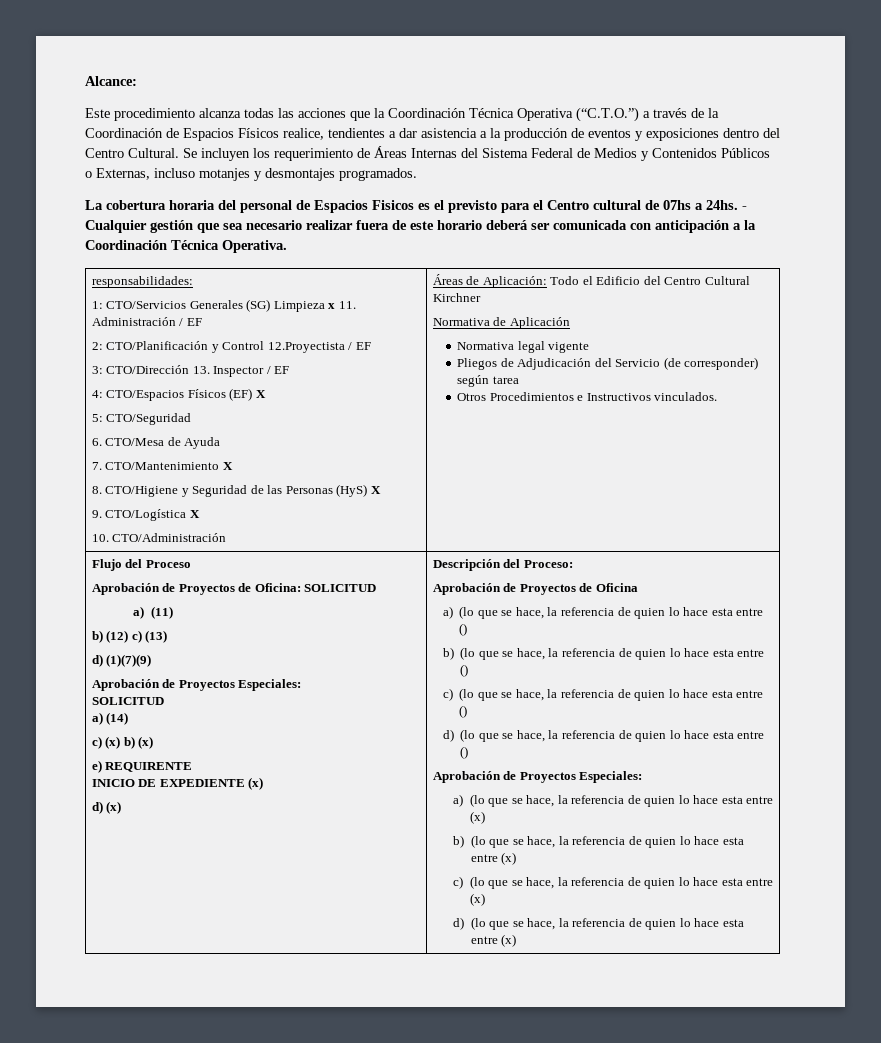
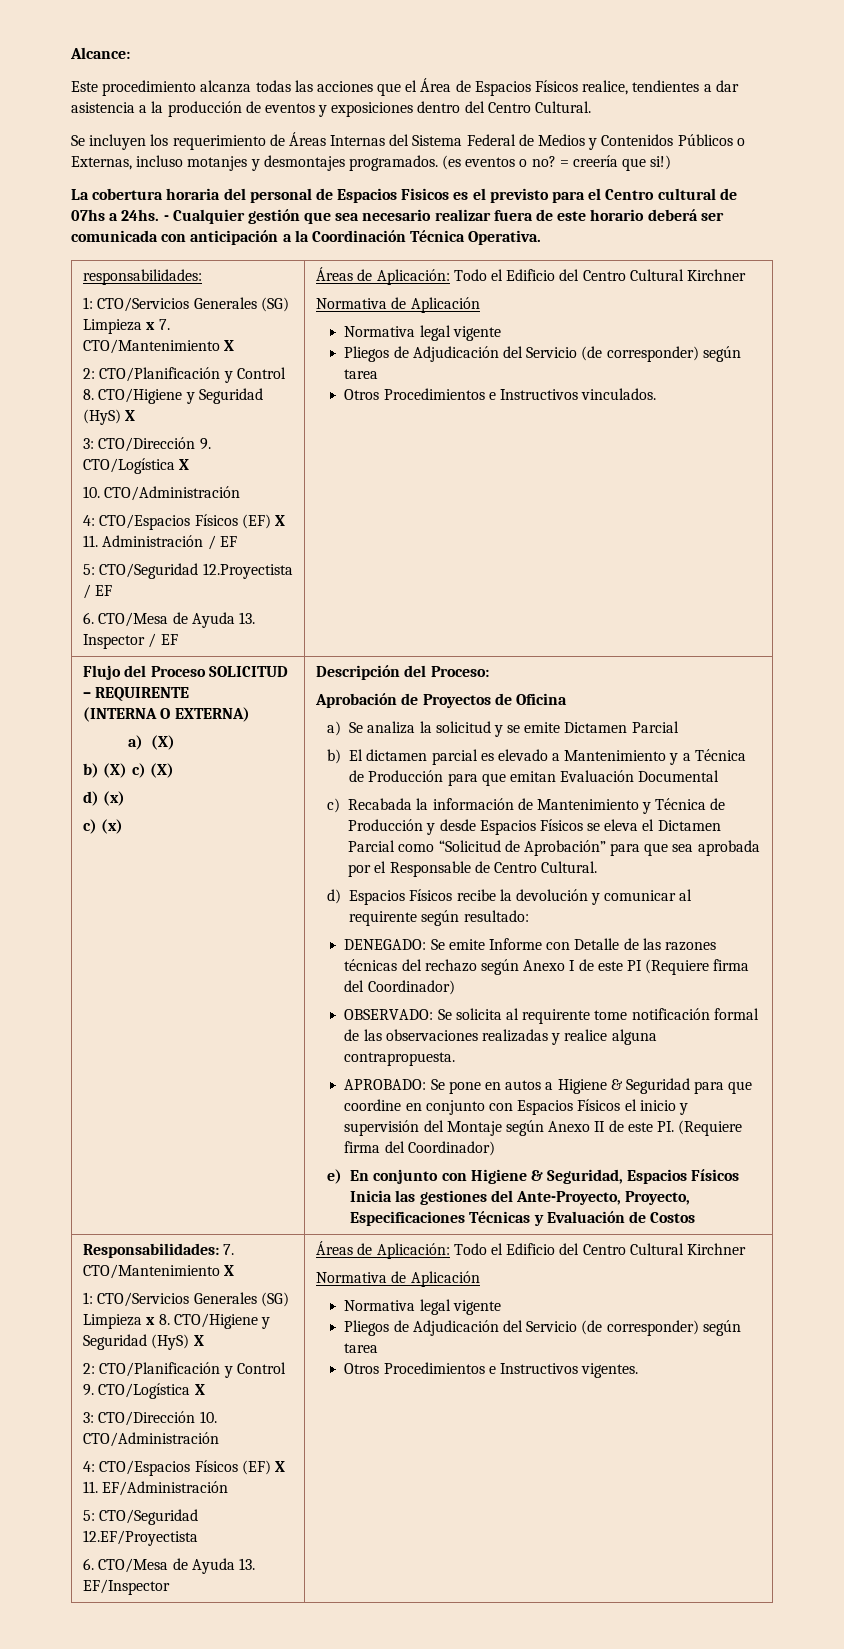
- Este procedimiento alcanza todas las acciones que la Coordinación Técnica Operativa (“C.T.O.”) a través de la Coordinación de Espacios Físicos realice, tendientes a dar asistencia a la producción de eventos y exposiciones dentro del Centro Cultural. Se incluyen los requerimiento de Áreas Internas del Sistema Federal de Medios y Contenidos Públicos o Externas, incluso motanjes y desmontajes programados.
+ Este procedimiento alcanza todas las acciones que el Área de Espacios Físicos realice, tendientes a dar asistencia a la producción de eventos y exposiciones dentro del Centro Cultural.
+ Se incluyen los requerimiento de Áreas Internas del Sistema Federal de Medios y Contenidos Públicos o Externas, incluso motanjes y desmontajes programados. (es eventos o no? = creería que si!)
- 1: CTO/Servicios Generales (SG) Limpieza x 11. Administración / EF
- 2: CTO/Planificación y Control 12.Proyectista / EF
- 3: CTO/Dirección 13. Inspector / EF
- 4: CTO/Espacios Físicos (EF) X
- 5: CTO/Seguridad
- 6. CTO/Mesa de Ayuda
- 7. CTO/Mantenimiento X
- 8. CTO/Higiene y Seguridad de las Personas (HyS) X
- 9. CTO/Logística X
+ 1: CTO/Servicios Generales (SG) Limpieza x 7. CTO/Mantenimiento X
+ 2: CTO/Planificación y Control 8. CTO/Higiene y Seguridad (HyS) X
+ 3: CTO/Dirección 9. CTO/Logística X
  10. CTO/Administración
+ 4: CTO/Espacios Físicos (EF) X 11. Administración / EF
+ 5: CTO/Seguridad 12.Proyectista / EF
+ 6. CTO/Mesa de Ayuda 13. Inspector / EF
- Flujo del Proceso
- Aprobación de Proyectos de Oficina: SOLICITUD
- a) (11)
- b) (12) c) (13)
- d) (1)(7)(9)
- Aprobación de Proyectos Especiales:
- SOLICITUD
- a) (14)
- c) (x) b) (x)
- e) REQUIRENTE
- INICIO DE EXPEDIENTE (x)
+ Flujo del Proceso SOLICITUD – REQUIRENTE
+ (INTERNA O EXTERNA)
+ a) (X)
+ b) (X) c) (X)
  d) (x)
+ c) (x)
- a) (lo que se hace, la referencia de quien lo hace esta entre ()
- b) (lo que se hace, la referencia de quien lo hace esta entre ()
- c) (lo que se hace, la referencia de quien lo hace esta entre ()
- d) (lo que se hace, la referencia de quien lo hace esta entre ()
- Aprobación de Proyectos Especiales:
- a) (lo que se hace, la referencia de quien lo hace esta entre (x)
- b) (lo que se hace, la referencia de quien lo hace esta entre (x)
- c) (lo que se hace, la referencia de quien lo hace esta entre (x)
- d) (lo que se hace, la referencia de quien lo hace esta entre (x)
+ a) Se analiza la solicitud y se emite Dictamen Parcial
+ b) El dictamen parcial es elevado a Mantenimiento y a Técnica de Producción para que emitan Evaluación Documental
+ c) Recabada la información de Mantenimiento y Técnica de Producción y desde Espacios Físicos se eleva el Dictamen Parcial como “Solicitud de Aprobación” para que sea aprobada por el Responsable de Centro Cultural.
+ d) Espacios Físicos recibe la devolución y comunicar al requirente según resultado:
+ DENEGADO: Se emite Informe con Detalle de las razones técnicas del rechazo según Anexo I de este PI (Requiere firma del Coordinador)
+ OBSERVADO: Se solicita al requirente tome notificación formal de las observaciones realizadas y realice alguna contrapropuesta.
+ APROBADO: Se pone en autos a Higiene & Seguridad para que coordine en conjunto con Espacios Físicos el inicio y supervisión del Montaje según Anexo II de este PI. (Requiere firma del Coordinador)
+ e) En conjunto con Higiene & Seguridad, Espacios Físicos Inicia las gestiones del Ante-Proyecto, Proyecto, Especificaciones Técnicas y Evaluación de Costos
+ Responsabilidades: 7. CTO/Mantenimiento X
+ 1: CTO/Servicios Generales (SG) Limpieza x 8. CTO/Higiene y Seguridad (HyS) X
+ 2: CTO/Planificación y Control 9. CTO/Logística X
+ 3: CTO/Dirección 10. CTO/Administración
+ 4: CTO/Espacios Físicos (EF) X 11. EF/Administración
+ 5: CTO/Seguridad 12.EF/Proyectista
+ 6. CTO/Mesa de Ayuda 13. EF/Inspector | Áreas de Aplicación: Todo el Edificio del Centro Cultural Kirchner
+ Normativa de Aplicación
+ Normativa legal vigente
+ Pliegos de Adjudicación del Servicio (de corresponder) según tarea
+ Otros Procedimientos e Instructivos vigentes.

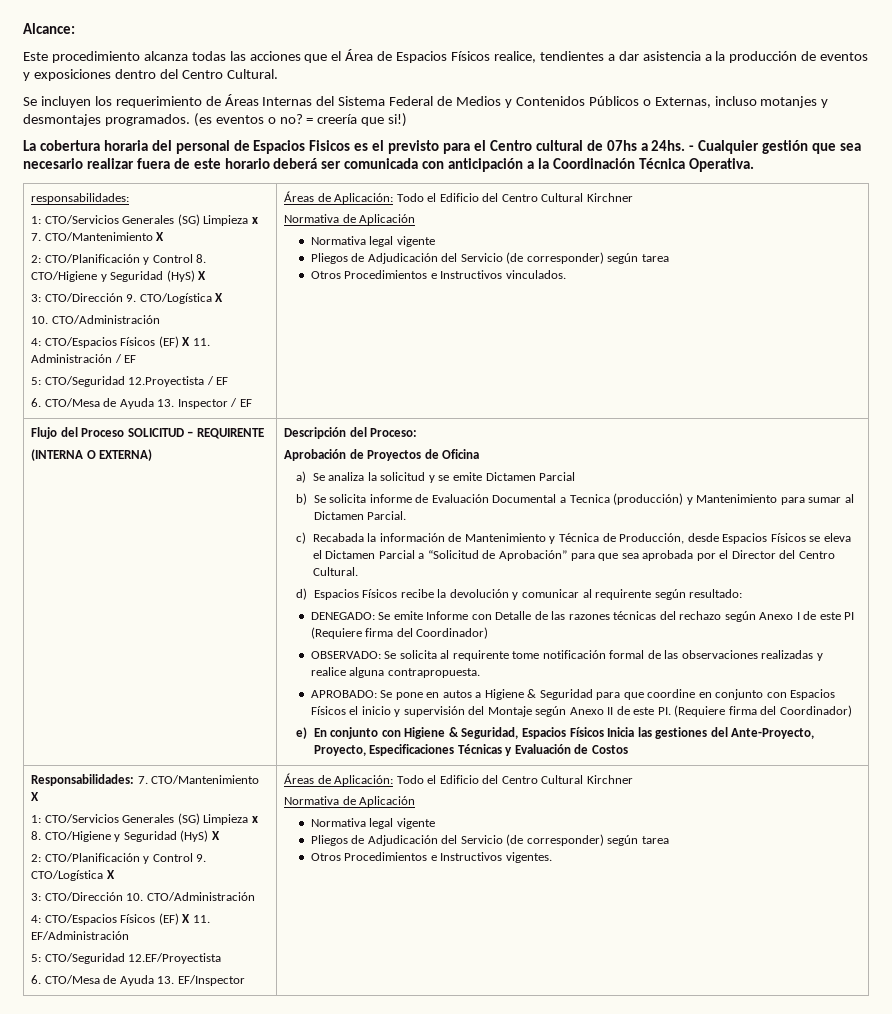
- a) (X)
- b) (X) c) (X)
- d) (x)
- c) (x)
- b) El dictamen parcial es elevado a Mantenimiento y a Técnica de Producción para que emitan Evaluación Documental
+ b) Se solicita informe de Evaluación Documental a Tecnica (producción) y Mantenimiento para sumar al Dictamen Parcial.
- c) Recabada la información de Mantenimiento y Técnica de Producción y desde Espacios Físicos se eleva el Dictamen Parcial como “Solicitud de Aprobación” para que sea aprobada por el Responsable de Centro Cultural.
+ c) Recabada la información de Mantenimiento y Técnica de Producción, desde Espacios Físicos se eleva el Dictamen Parcial a “Solicitud de Aprobación” para que sea aprobada por el Director del Centro Cultural.

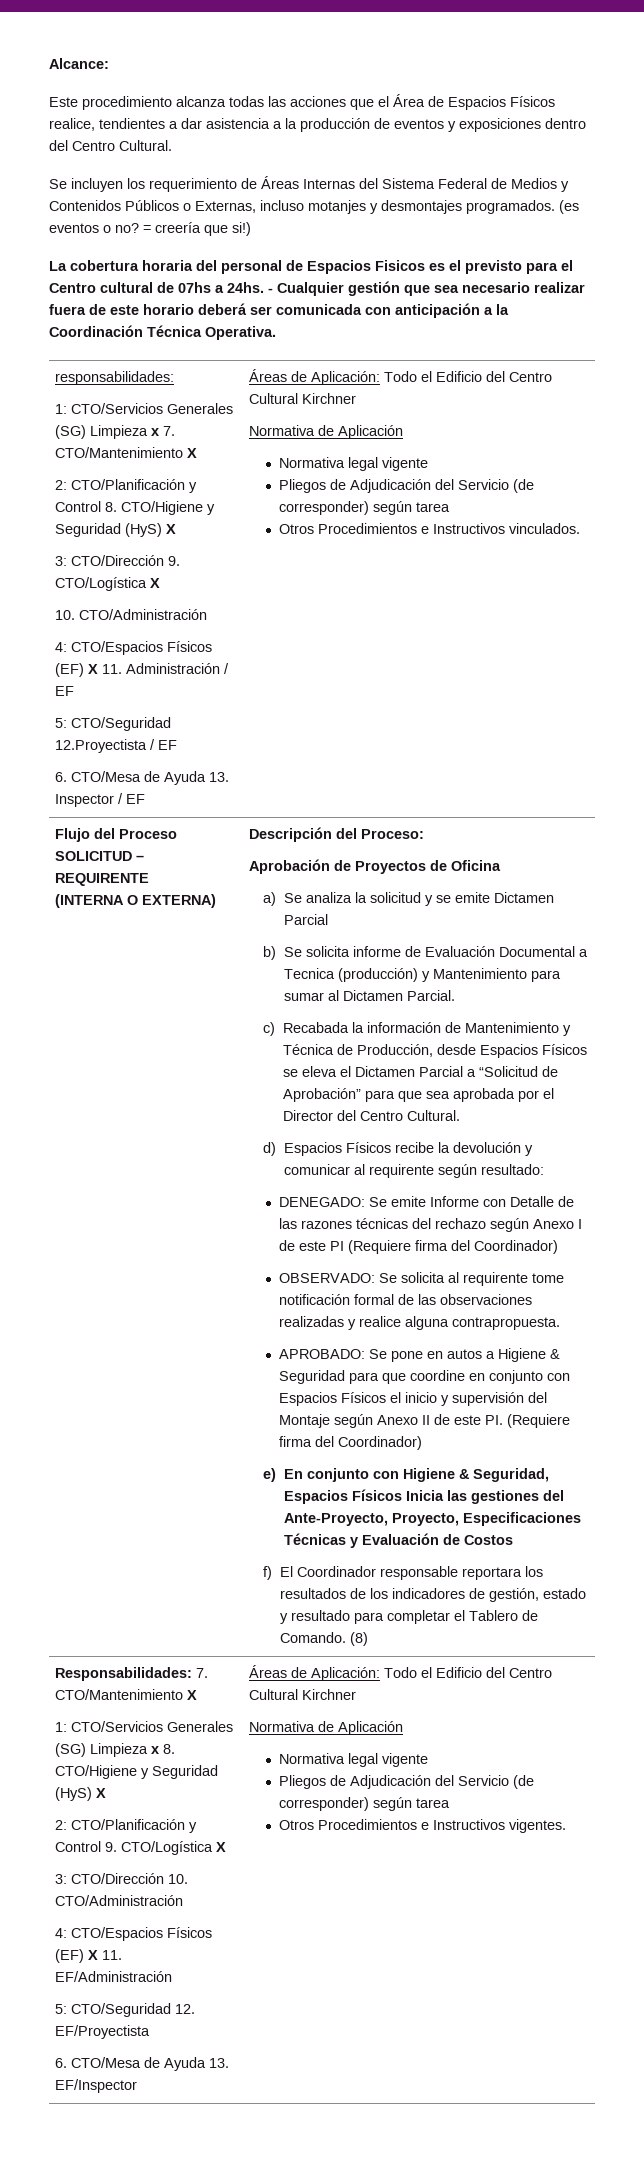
+ f) El Coordinador responsable reportara los resultados de los indicadores de gestión, estado y resultado para completar el Tablero de Comando. (8)
- 5: CTO/Seguridad 12.EF/Proyectista
+ 5: CTO/Seguridad 12. EF/Proyectista

